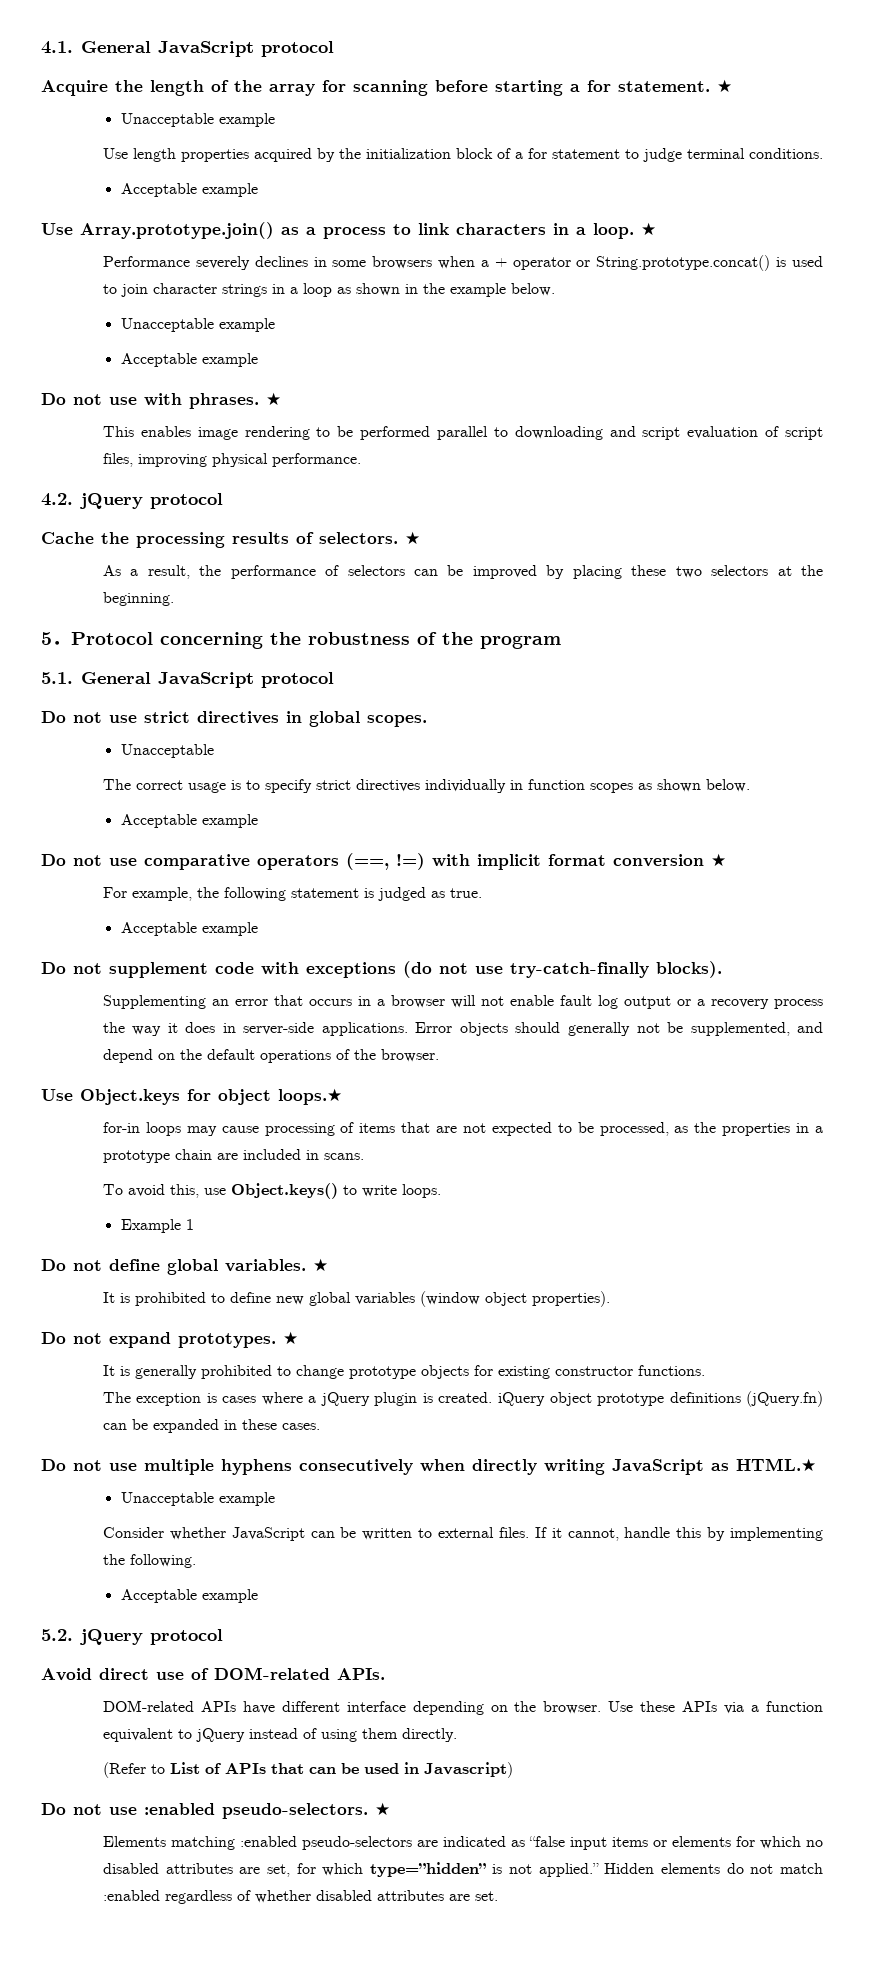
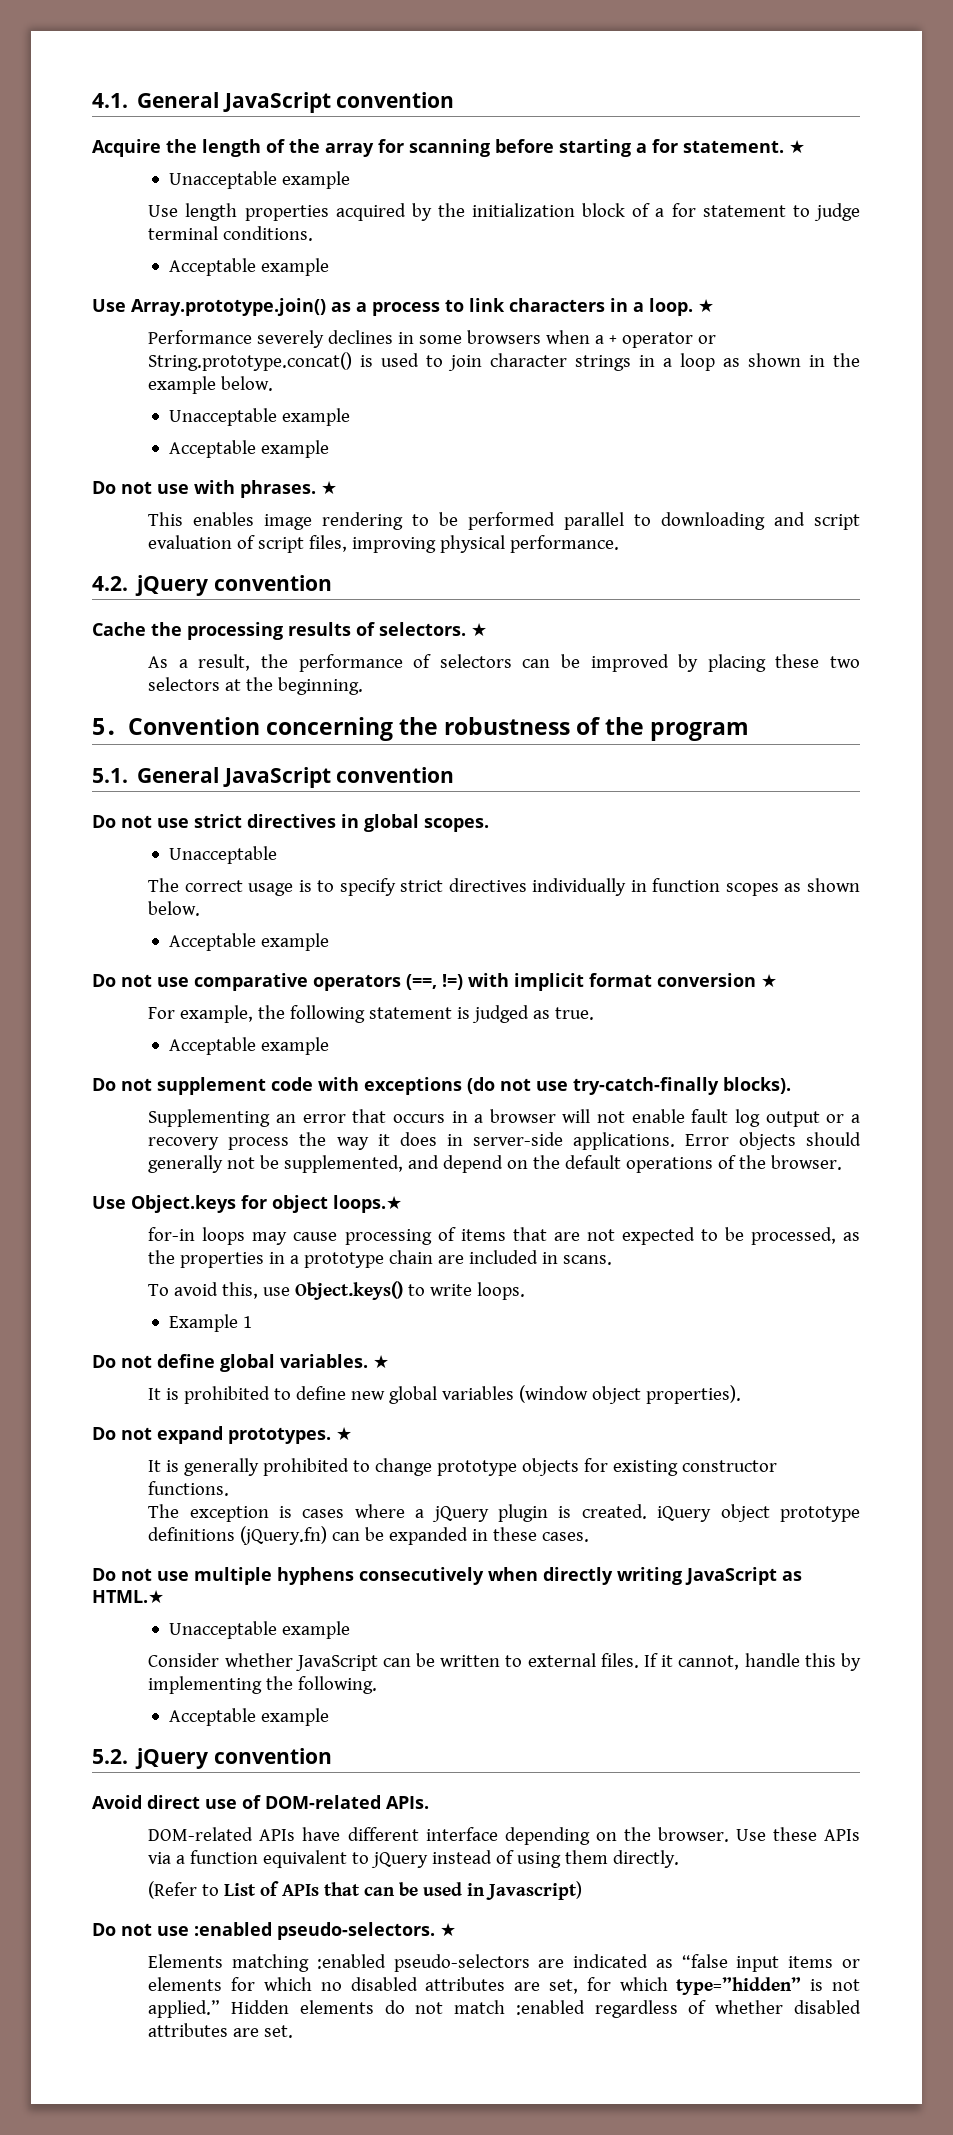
- 4.1. General JavaScript protocol
+ 4.1. General JavaScript convention
- 4.2. jQuery protocol
+ 4.2. jQuery convention
- 5．Protocol concerning the robustness of the program
+ 5．Convention concerning the robustness of the program
- 5.1. General JavaScript protocol
+ 5.1. General JavaScript convention
- 5.2. jQuery protocol
+ 5.2. jQuery convention

